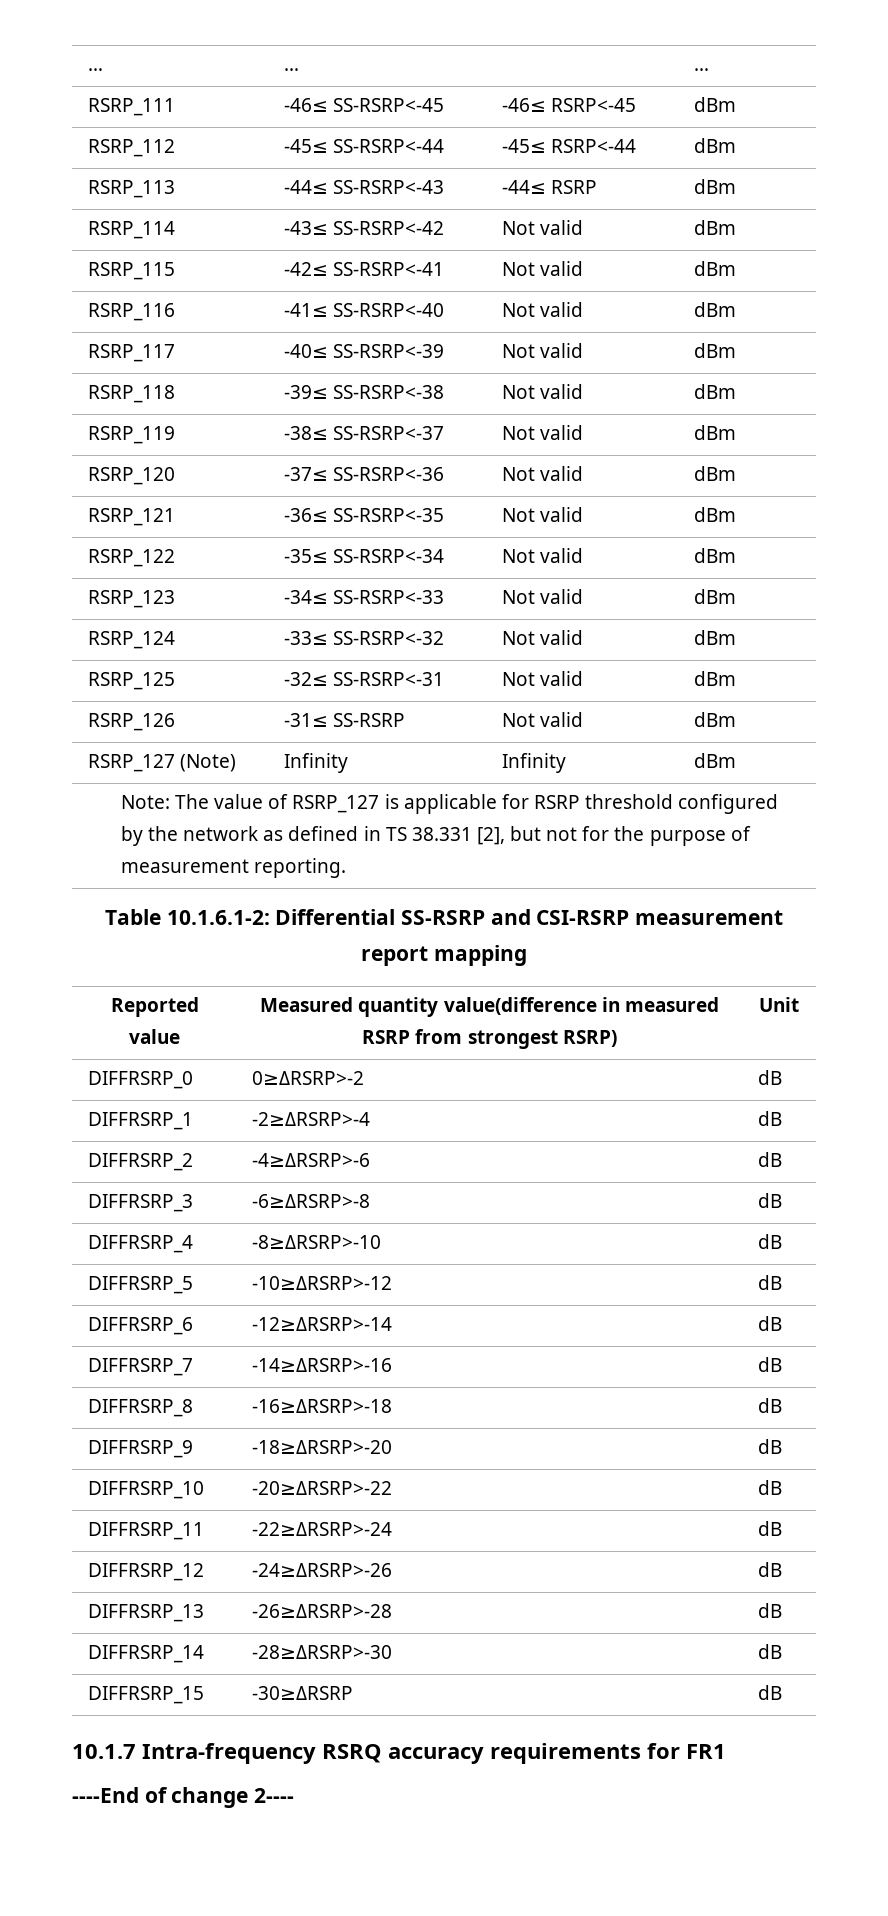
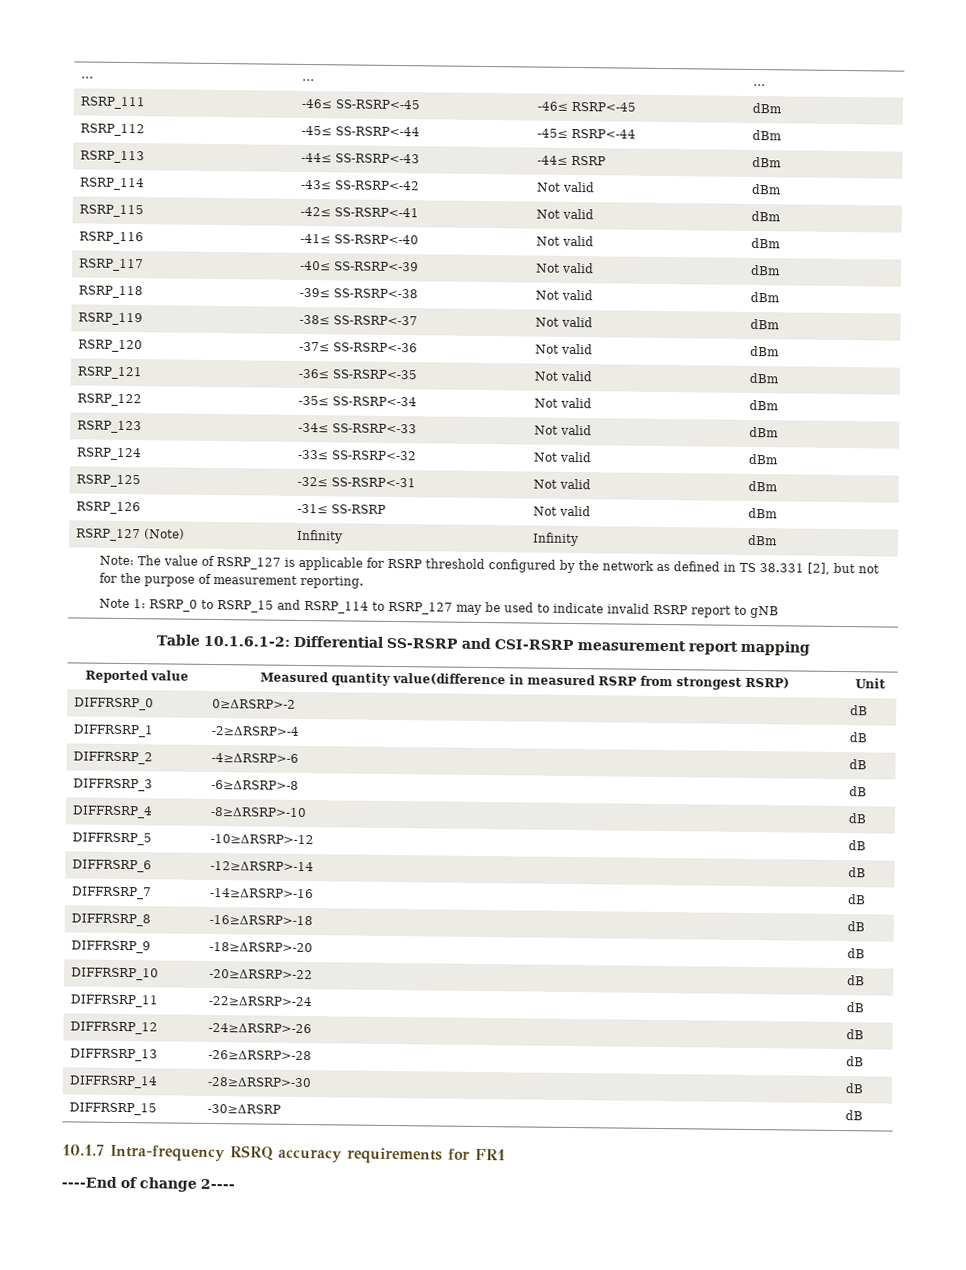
+ Note 1: RSRP_0 to RSRP_15 and RSRP_114 to RSRP_127 may be used to indicate invalid RSRP report to gNB

